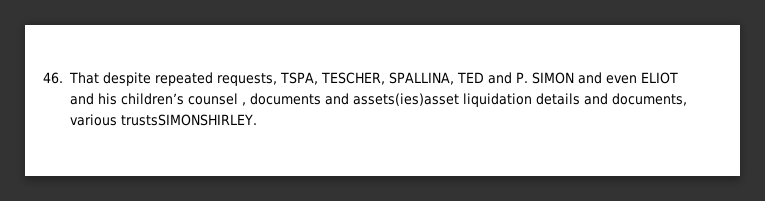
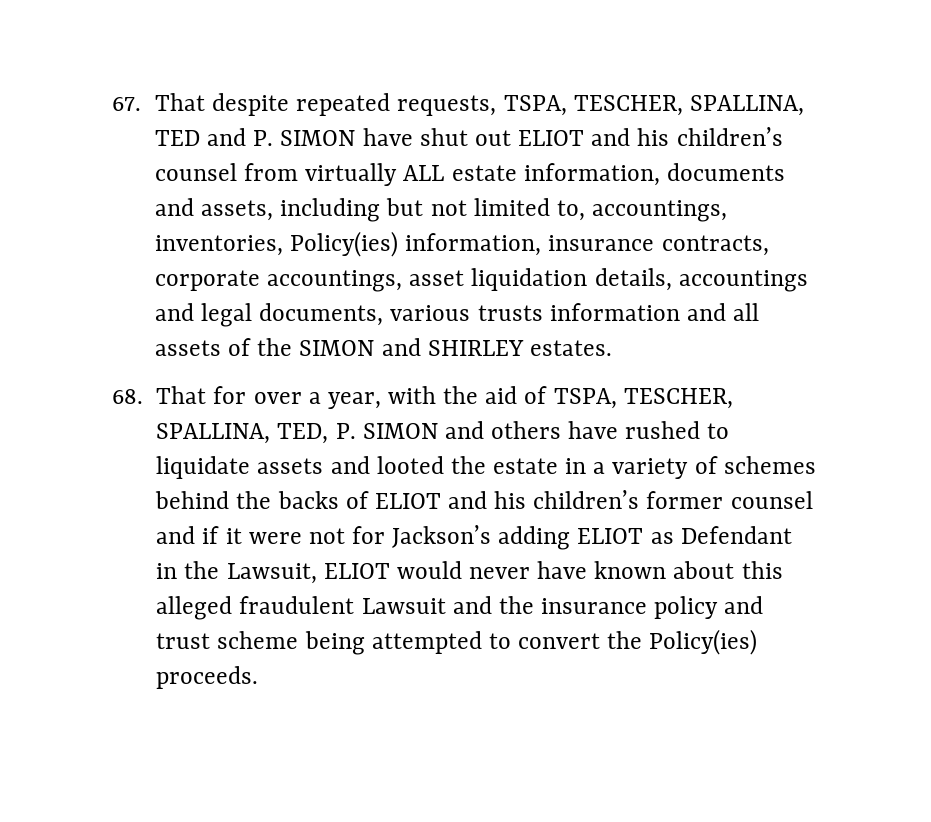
- 46. That despite repeated requests, TSPA, TESCHER, SPALLINA, TED and P. SIMON and even ELIOT and his children’s counsel , documents and assets(ies)asset liquidation details and documents, various trustsSIMONSHIRLEY.
+ 67. That despite repeated requests, TSPA, TESCHER, SPALLINA, TED and P. SIMON have shut out ELIOT and his children’s counsel from virtually ALL estate information, documents and assets, including but not limited to, accountings, inventories, Policy(ies) information, insurance contracts, corporate accountings, asset liquidation details, accountings and legal documents, various trusts information and all assets of the SIMON and SHIRLEY estates.
+ 68. That for over a year, with the aid of TSPA, TESCHER, SPALLINA, TED, P. SIMON and others have rushed to liquidate assets and looted the estate in a variety of schemes behind the backs of ELIOT and his children’s former counsel and if it were not for Jackson’s adding ELIOT as Defendant in the Lawsuit, ELIOT would never have known about this alleged fraudulent Lawsuit and the insurance policy and trust scheme being attempted to convert the Policy(ies) proceeds.

